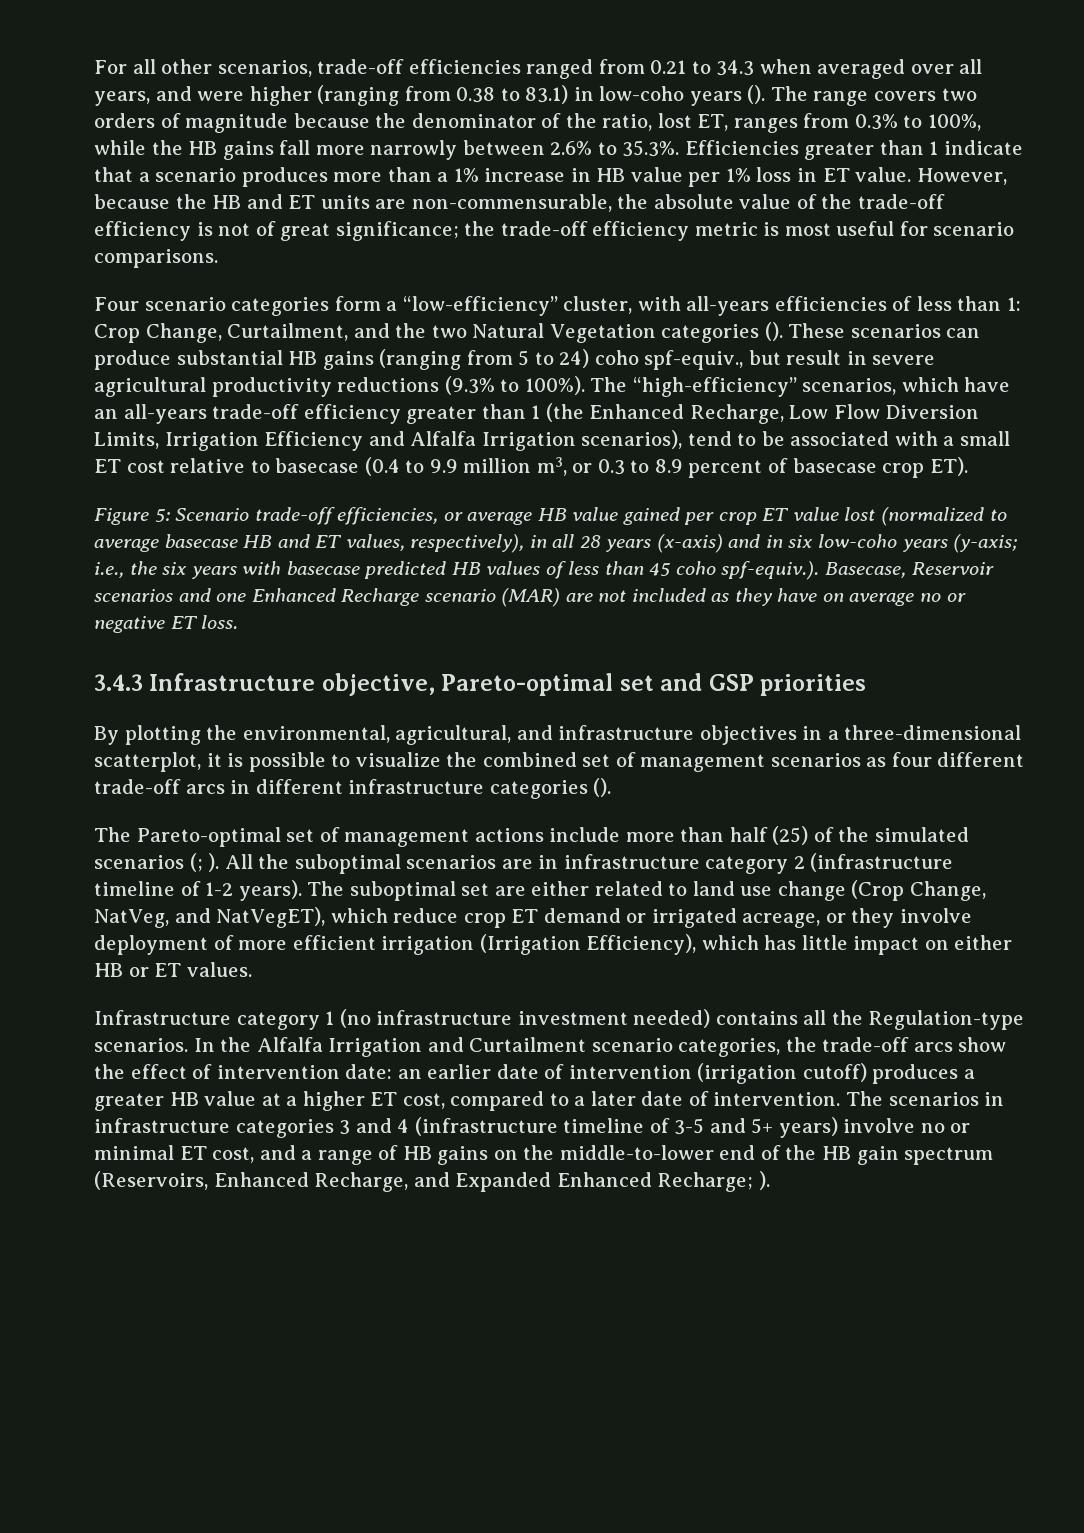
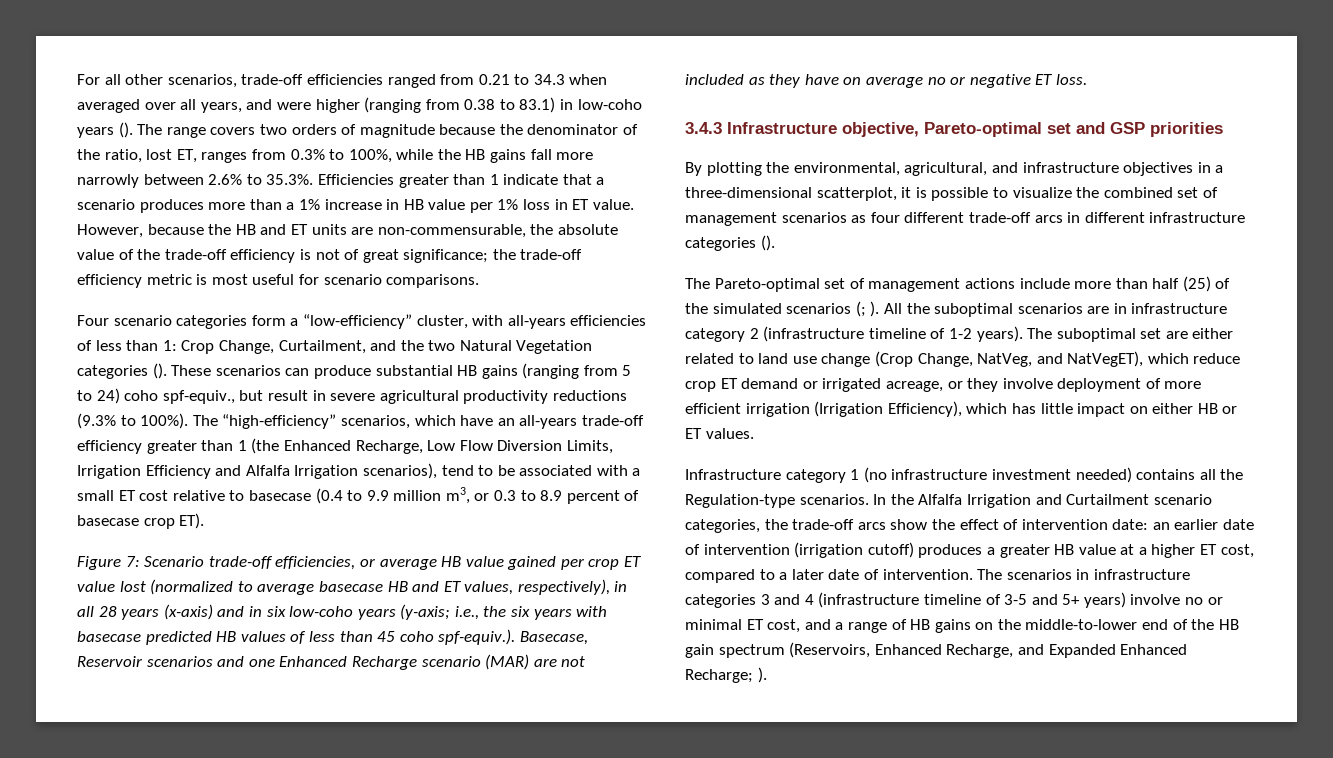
- Figure 5:
+ Figure 7:

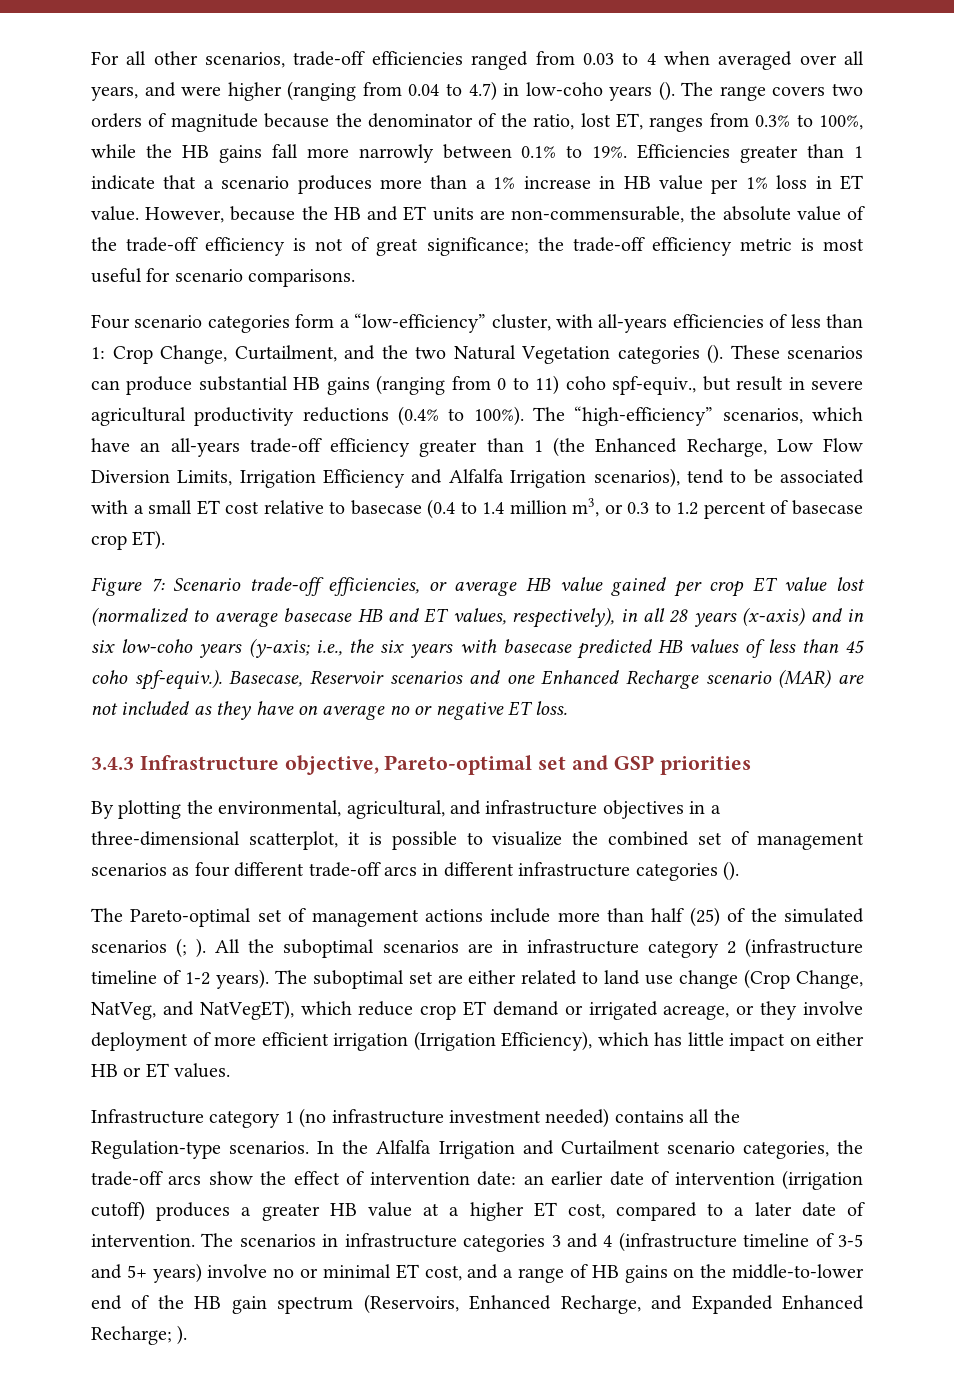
- For all other scenarios, trade-off efficiencies ranged from 0.21 to 34.3 when averaged over all years, and were higher (ranging from 0.38 to 83.1) in low-coho years ().
+ For all other scenarios, trade-off efficiencies ranged from 0.03 to 4 when averaged over all years, and were higher (ranging from 0.04 to 4.7) in low-coho years ().
- The range covers two orders of magnitude because the denominator of the ratio, lost ET, ranges from 0.3% to 100%, while the HB gains fall more narrowly between 2.6% to 35.3%. Efficiencies greater than 1 indicate that a scenario produces more than a 1% increase in HB value per 1% loss in ET value.
+ The range covers two orders of magnitude because the denominator of the ratio, lost ET, ranges from 0.3% to 100%, while the HB gains fall more narrowly between 0.1% to 19%. Efficiencies greater than 1 indicate that a scenario produces more than a 1% increase in HB value per 1% loss in ET value.
- These scenarios can produce substantial HB gains (ranging from 5 to 24) coho spf-equiv., but result in severe agricultural productivity reductions (9.3% to 100%).
+ These scenarios can produce substantial HB gains (ranging from 0 to 11) coho spf-equiv., but result in severe agricultural productivity reductions (0.4% to 100%).
- The “high-efficiency” scenarios, which have an all-years trade-off efficiency greater than 1 (the Enhanced Recharge, Low Flow Diversion Limits, Irrigation Efficiency and Alfalfa Irrigation scenarios), tend to be associated with a small ET cost relative to basecase (0.4 to 9.9 million m3, or 0.3 to 8.9 percent of basecase crop ET).
+ The “high-efficiency” scenarios, which have an all-years trade-off efficiency greater than 1 (the Enhanced Recharge, Low Flow Diversion Limits, Irrigation Efficiency and Alfalfa Irrigation scenarios), tend to be associated with a small ET cost relative to basecase (0.4 to 1.4 million m3, or 0.3 to 1.2 percent of basecase crop ET).

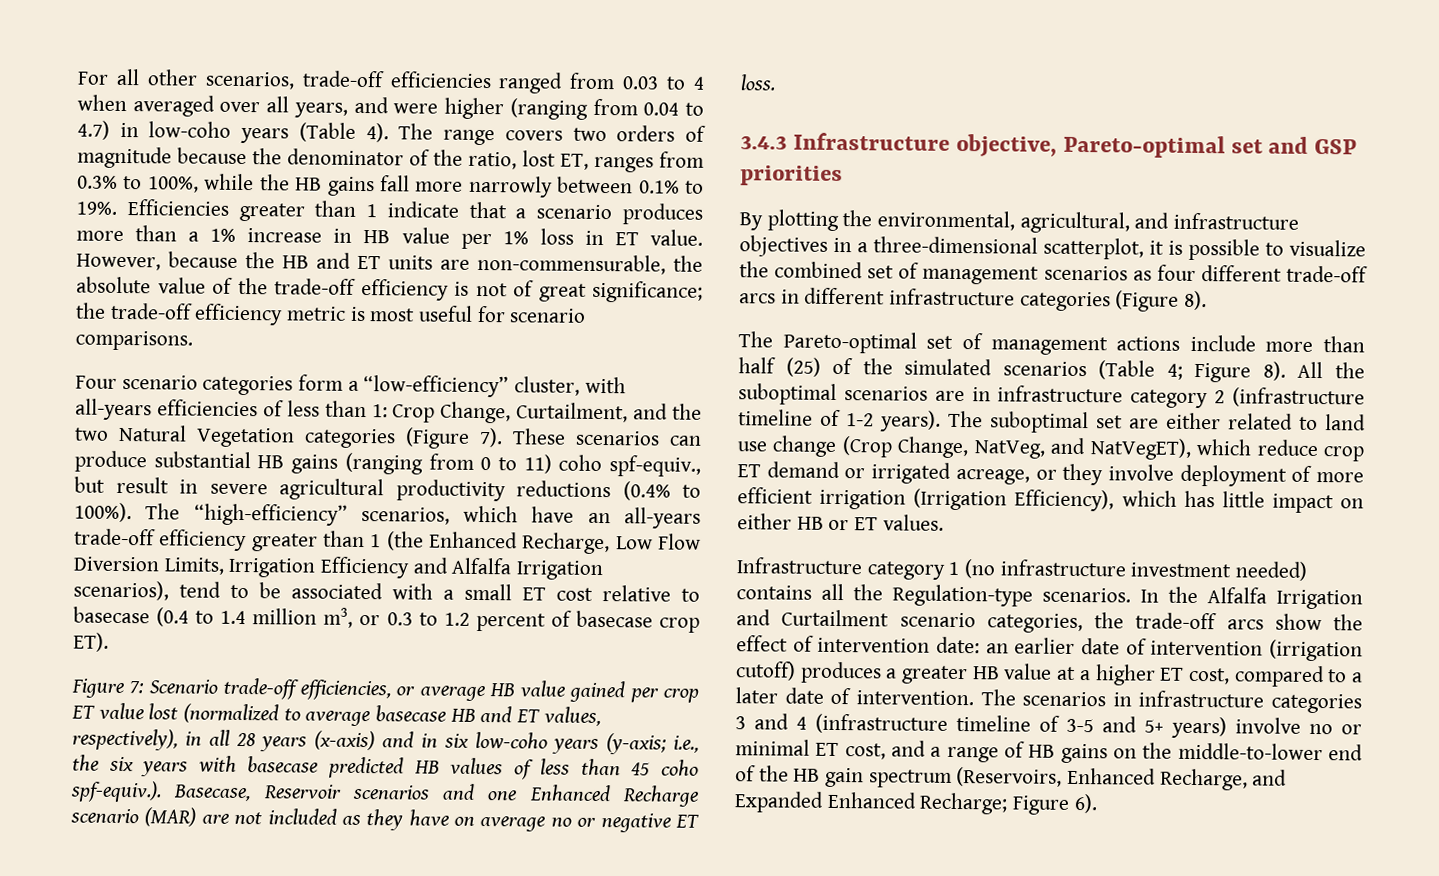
- For all other scenarios, trade-off efficiencies ranged from 0.03 to 4 when averaged over all years, and were higher (ranging from 0.04 to 4.7) in low-coho years ().
+ For all other scenarios, trade-off efficiencies ranged from 0.03 to 4 when averaged over all years, and were higher (ranging from 0.04 to 4.7) in low-coho years (Table 4).
- Four scenario categories form a “low-efficiency” cluster, with all-years efficiencies of less than 1: Crop Change, Curtailment, and the two Natural Vegetation categories ().
+ Four scenario categories form a “low-efficiency” cluster, with all-years efficiencies of less than 1: Crop Change, Curtailment, and the two Natural Vegetation categories (Figure 7).
- By plotting the environmental, agricultural, and infrastructure objectives in a three-dimensional scatterplot, it is possible to visualize the combined set of management scenarios as four different trade-off arcs in different infrastructure categories ().
+ By plotting the environmental, agricultural, and infrastructure objectives in a three-dimensional scatterplot, it is possible to visualize the combined set of management scenarios as four different trade-off arcs in different infrastructure categories (Figure 8).
- The Pareto-optimal set of management actions include more than half (25) of the simulated scenarios (; ).
+ The Pareto-optimal set of management actions include more than half (25) of the simulated scenarios (Table 4; Figure 8).
- The scenarios in infrastructure categories 3 and 4 (infrastructure timeline of 3-5 and 5+ years) involve no or minimal ET cost, and a range of HB gains on the middle-to-lower end of the HB gain spectrum (Reservoirs, Enhanced Recharge, and Expanded Enhanced Recharge; ).
+ The scenarios in infrastructure categories 3 and 4 (infrastructure timeline of 3-5 and 5+ years) involve no or minimal ET cost, and a range of HB gains on the middle-to-lower end of the HB gain spectrum (Reservoirs, Enhanced Recharge, and Expanded Enhanced Recharge; Figure 6).

